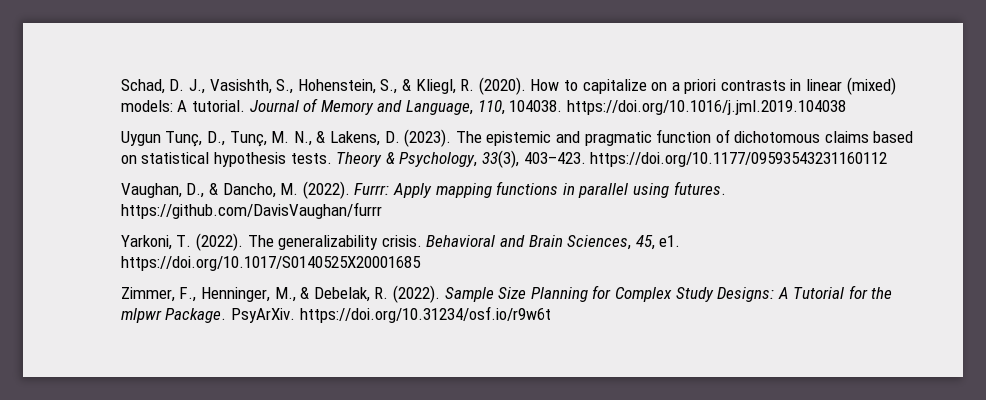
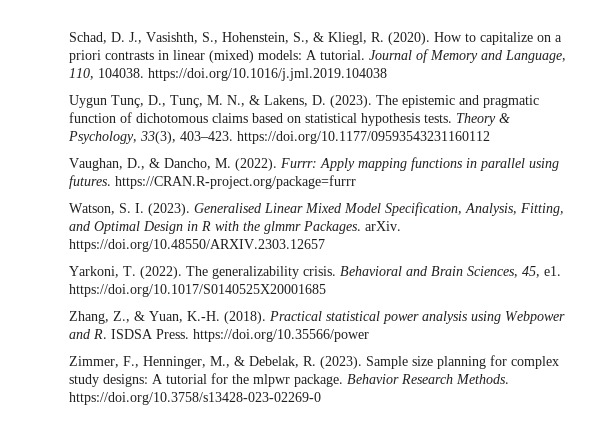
- Furrr: Apply mapping functions in parallel using futures. https://github.com/DavisVaughan/furrr
+ Furrr: Apply mapping functions in parallel using futures. https://CRAN.R-project.org/package=furrr
+ Watson, S. I. (2023). Generalised Linear Mixed Model Specification, Analysis, Fitting, and Optimal Design in R with the glmmr Packages. arXiv. https://doi.org/10.48550/ARXIV.2303.12657
+ Zhang, Z., & Yuan, K.-H. (2018). Practical statistical power analysis using Webpower and R. ISDSA Press. https://doi.org/10.35566/power
- Zimmer, F., Henninger, M., & Debelak, R. (2022). Sample Size Planning for Complex Study Designs: A Tutorial for the mlpwr Package. PsyArXiv. https://doi.org/10.31234/osf.io/r9w6t
+ Zimmer, F., Henninger, M., & Debelak, R. (2023). Sample size planning for complex study designs: A tutorial for the mlpwr package. Behavior Research Methods. https://doi.org/10.3758/s13428-023-02269-0

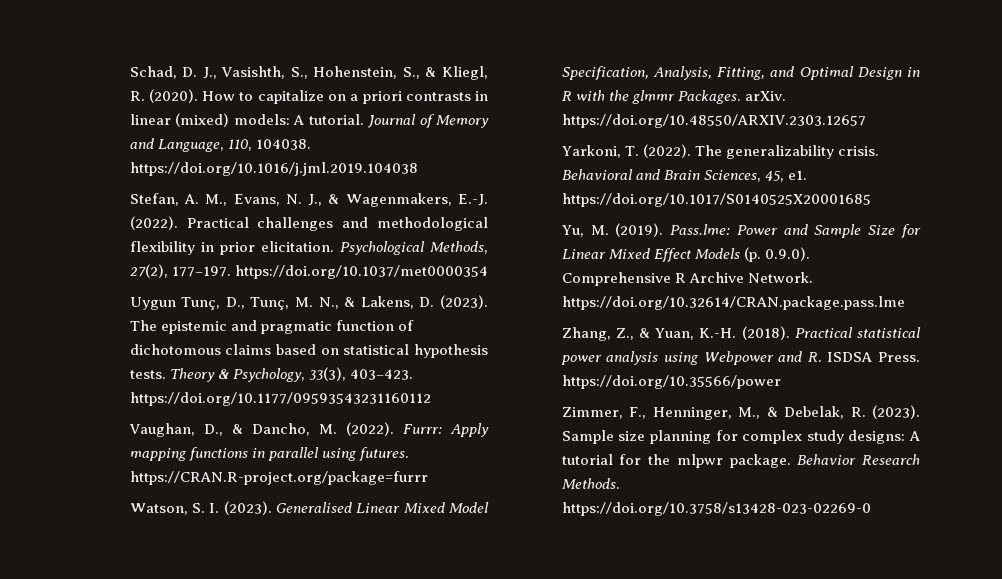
+ Stefan, A. M., Evans, N. J., & Wagenmakers, E.-J. (2022). Practical challenges and methodological flexibility in prior elicitation. Psychological Methods, 27(2), 177–197. https://doi.org/10.1037/met0000354
+ Yu, M. (2019). Pass.lme: Power and Sample Size for Linear Mixed Effect Models (p. 0.9.0). Comprehensive R Archive Network. https://doi.org/10.32614/CRAN.package.pass.lme

